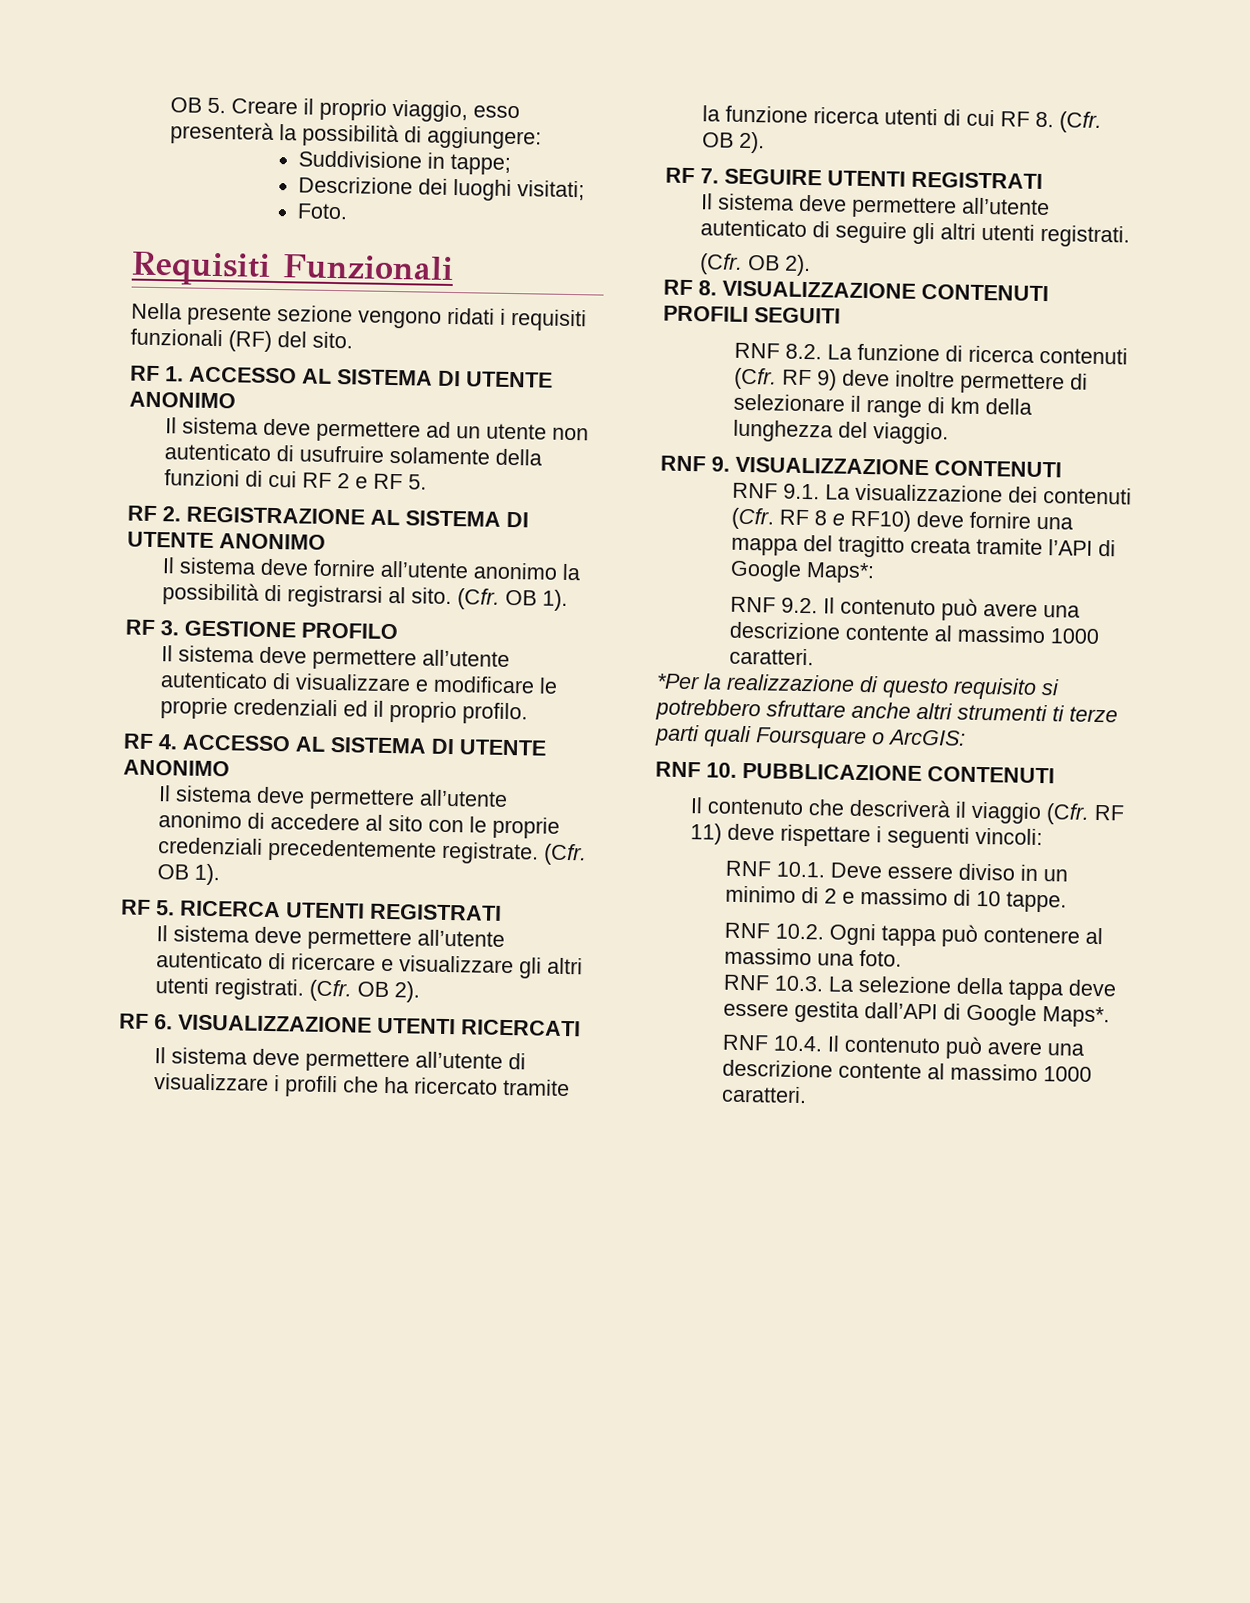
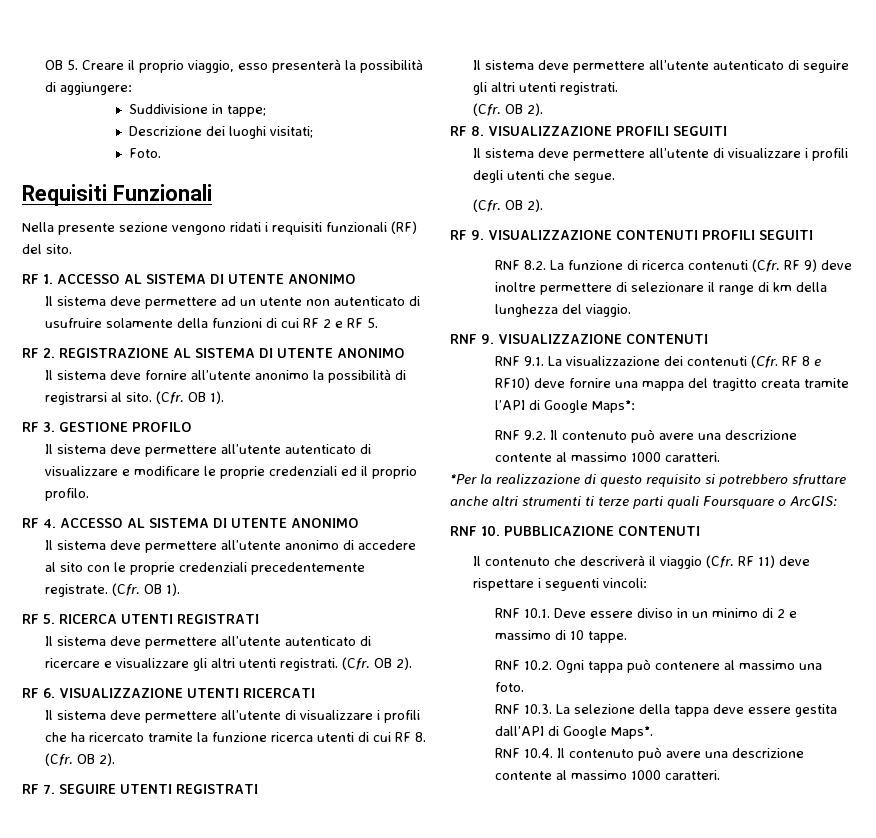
- RF 8. VISUALIZZAZIONE CONTENUTI PROFILI SEGUITI
+ RF 8. VISUALIZZAZIONE PROFILI SEGUITI
+ Il sistema deve permettere all’utente di visualizzare i profili degli utenti che segue.
+ (Cfr. OB 2).
+ RF 9. VISUALIZZAZIONE CONTENUTI PROFILI SEGUITI

